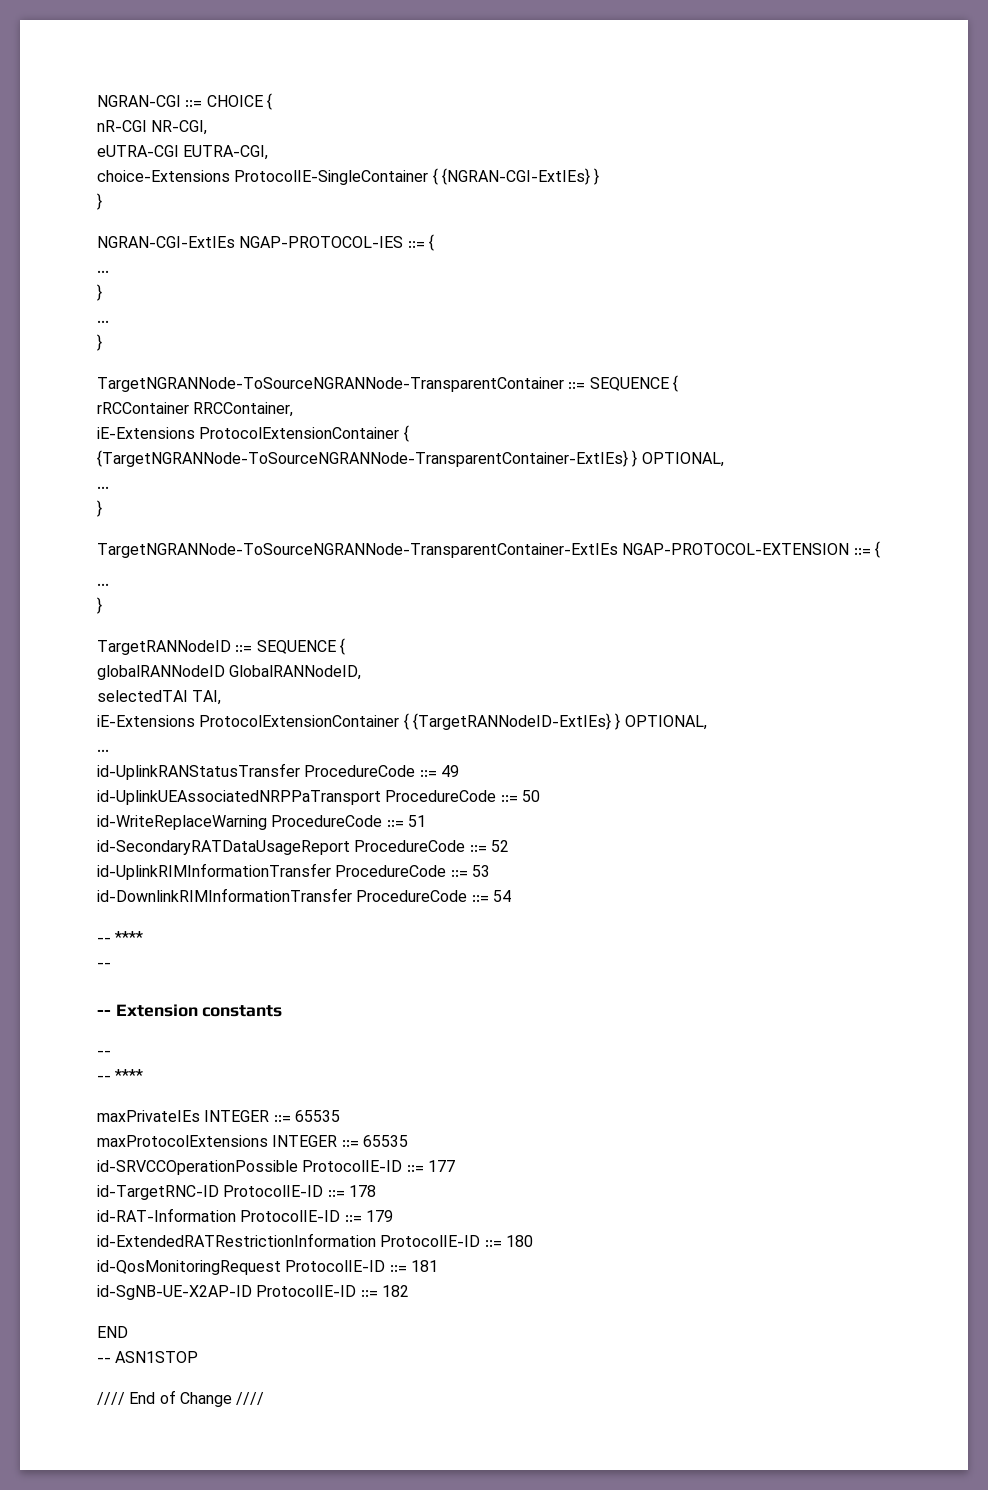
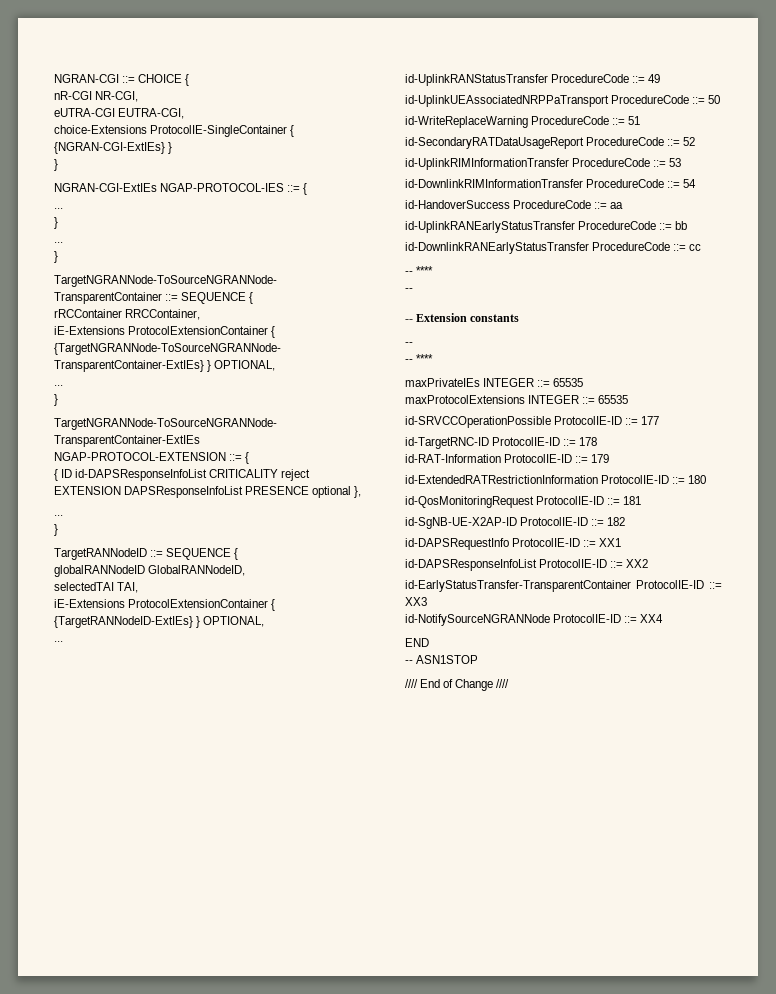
+ { ID id-DAPSResponseInfoList CRITICALITY reject EXTENSION DAPSResponseInfoList PRESENCE optional },
+ id-HandoverSuccess ProcedureCode ::= aa
+ id-UplinkRANEarlyStatusTransfer ProcedureCode ::= bb
+ id-DownlinkRANEarlyStatusTransfer ProcedureCode ::= cc
+ id-DAPSRequestInfo ProtocolIE-ID ::= XX1
+ id-DAPSResponseInfoList ProtocolIE-ID ::= XX2
+ id-EarlyStatusTransfer-TransparentContainer ProtocolIE-ID ::= XX3
+ id-NotifySourceNGRANNode ProtocolIE-ID ::= XX4

